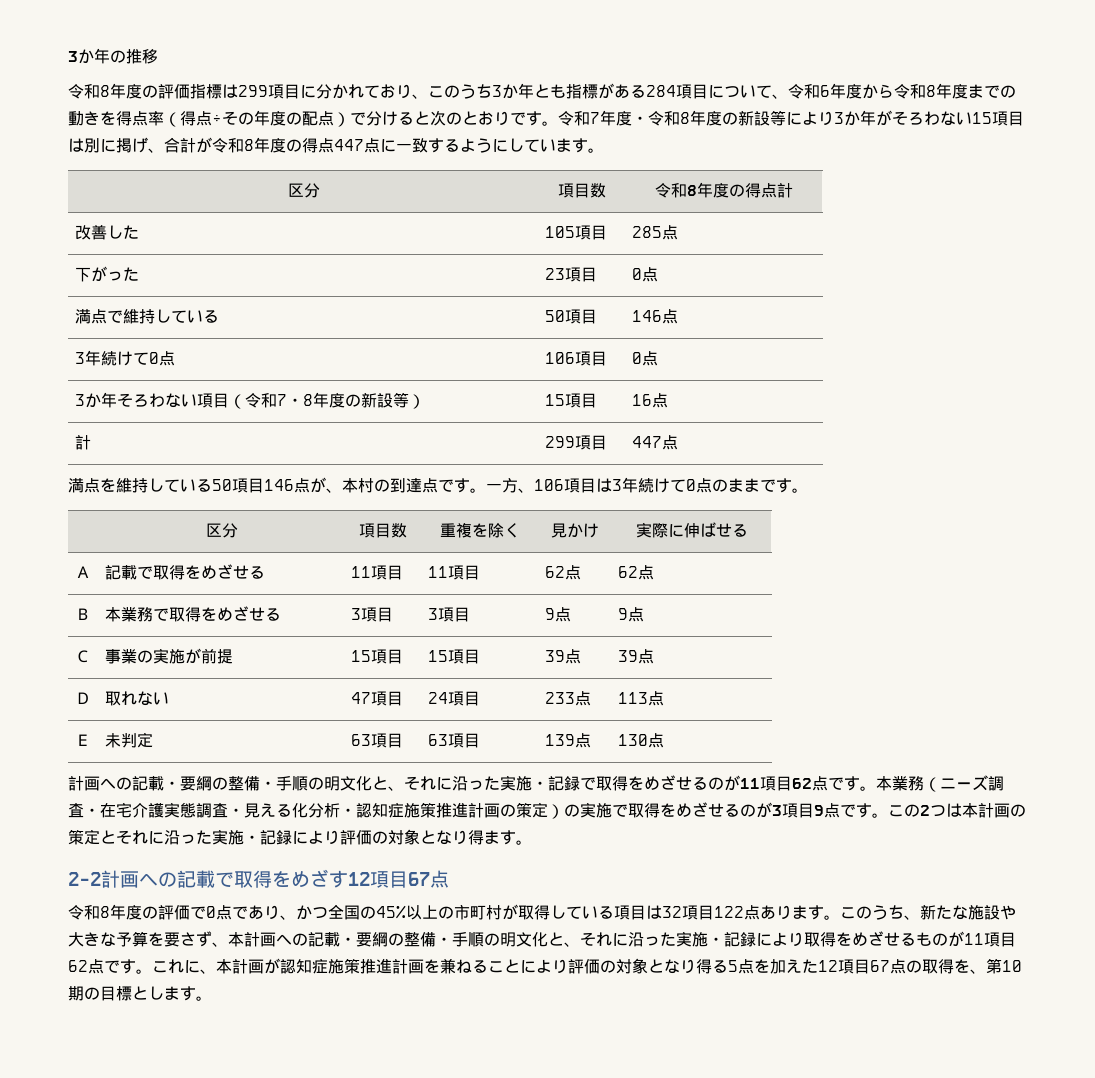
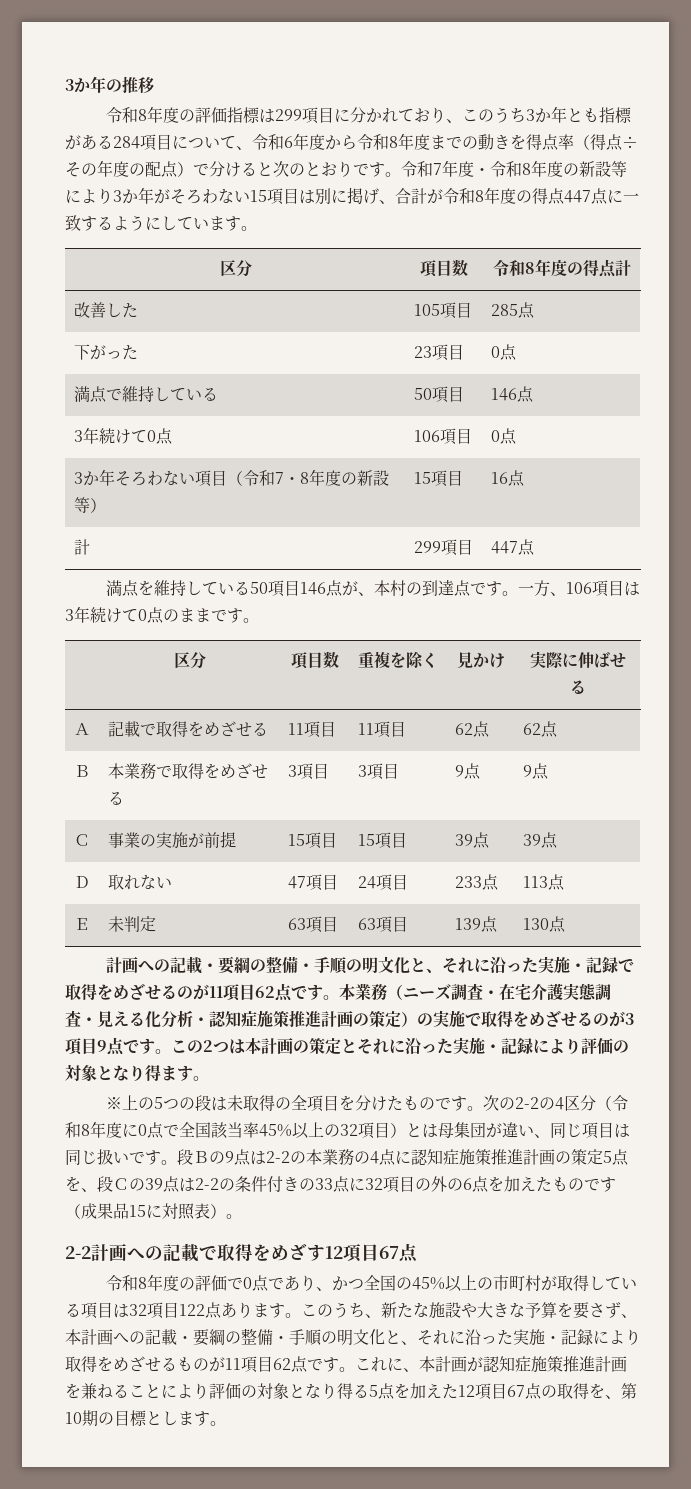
+ ※上の5つの段は未取得の全項目を分けたものです。次の2-2の4区分（令和8年度に0点で全国該当率45%以上の32項目）とは母集団が違い、同じ項目は同じ扱いです。段Ｂの9点は2-2の本業務の4点に認知症施策推進計画の策定5点を、段Ｃの39点は2-2の条件付きの33点に32項目の外の6点を加えたものです（成果品15に対照表）。

